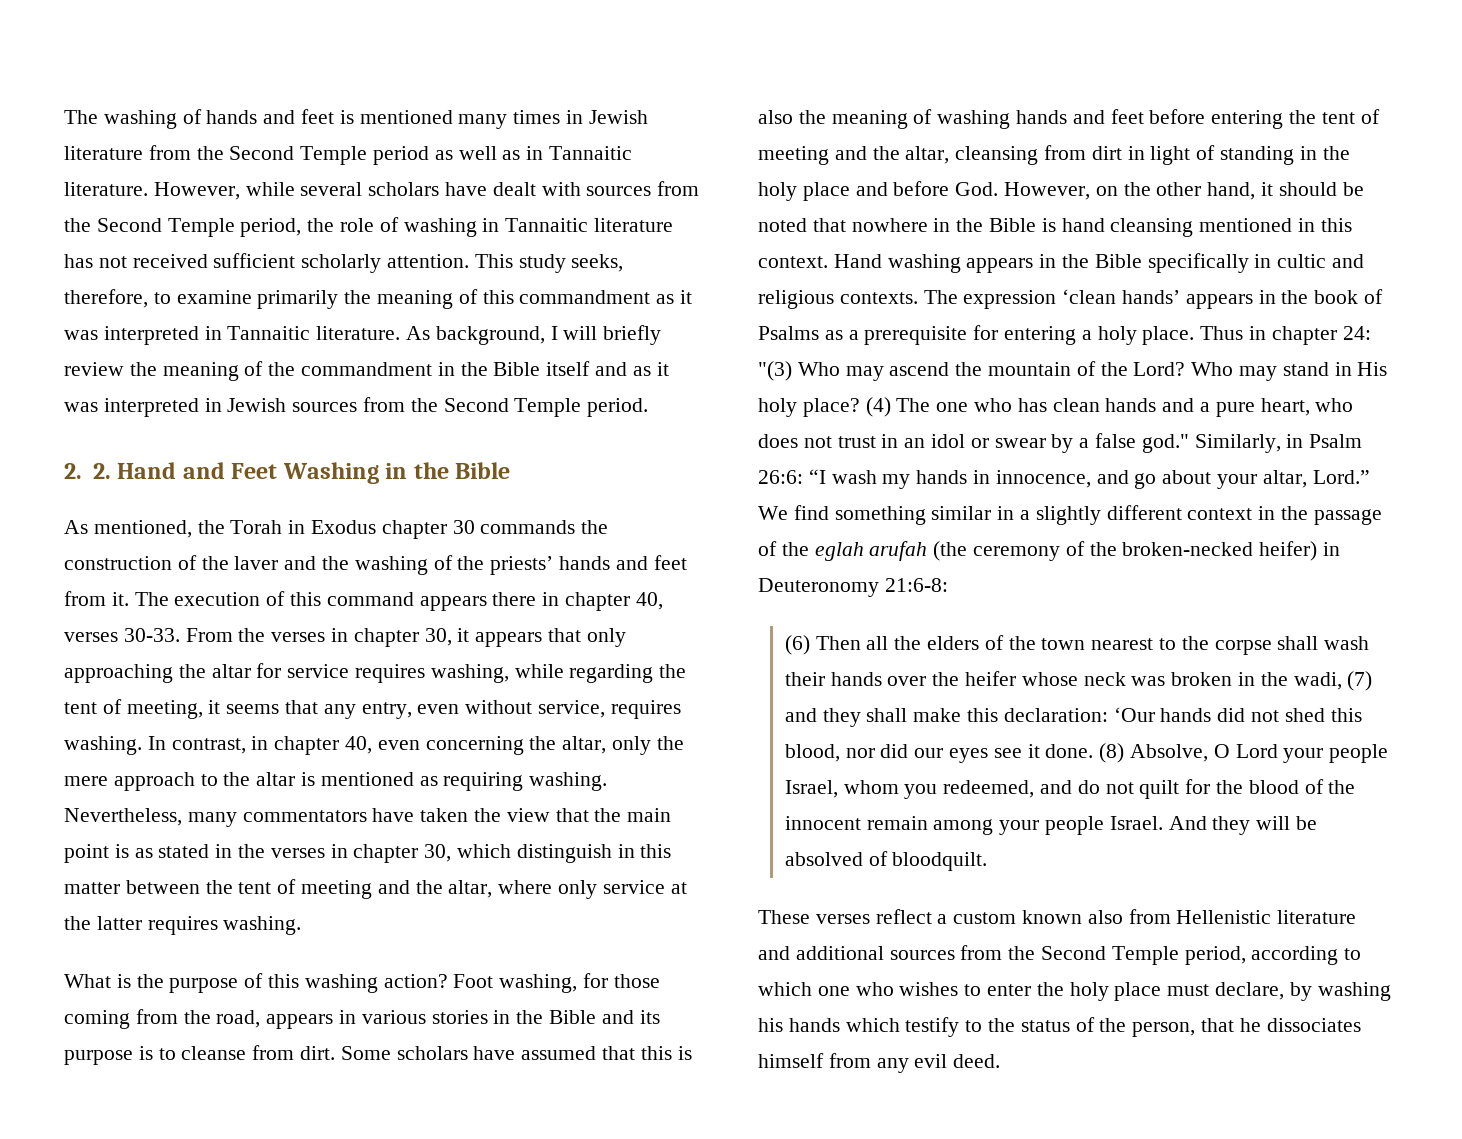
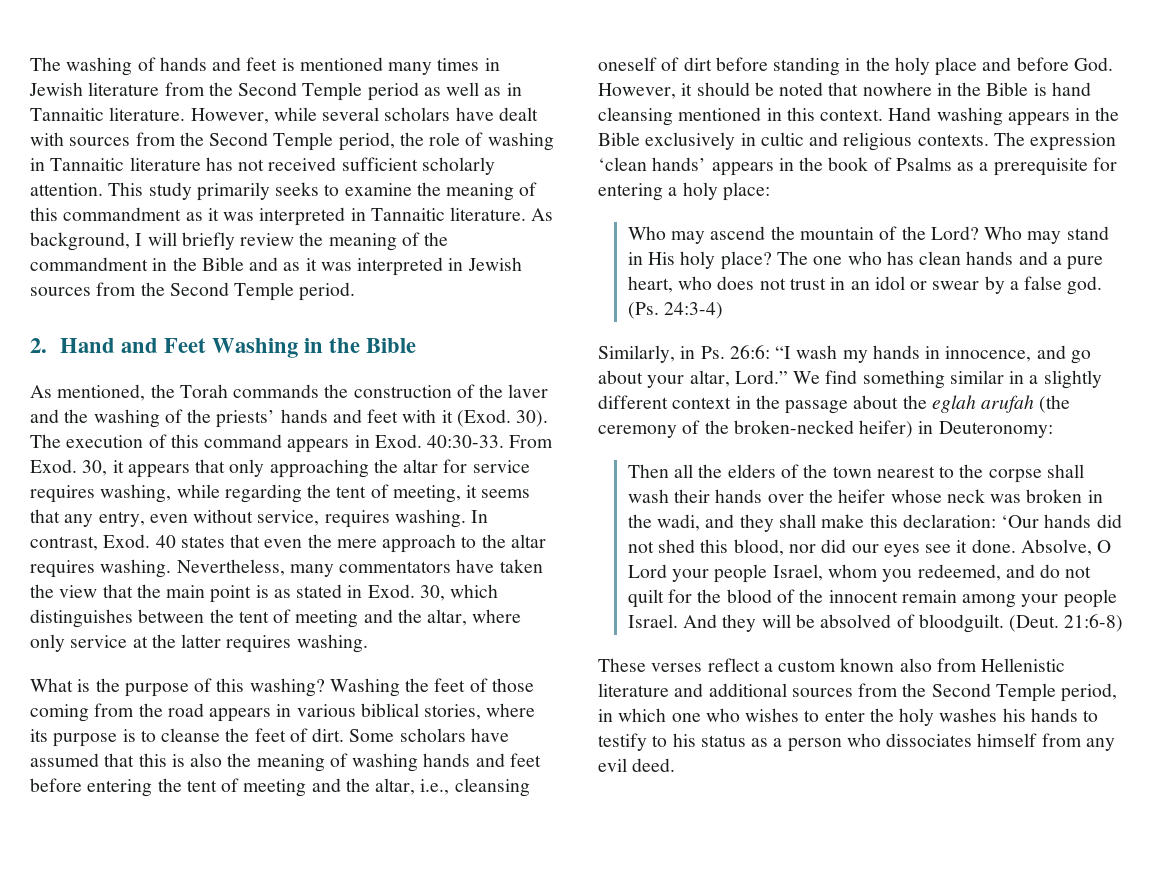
- This study seeks, therefore, to examine primarily the meaning of this commandment as it was interpreted in Tannaitic literature.
+ This study primarily seeks to examine the meaning of this commandment as it was interpreted in Tannaitic literature.
- As background, I will briefly review the meaning of the commandment in the Bible itself and as it was interpreted in Jewish sources from the Second Temple period.
+ As background, I will briefly review the meaning of the commandment in the Bible and as it was interpreted in Jewish sources from the Second Temple period.
- 2. 2. Hand and Feet Washing in the Bible
+ 2. Hand and Feet Washing in the Bible
- As mentioned, the Torah in Exodus chapter 30 commands the construction of the laver and the washing of the priests’ hands and feet from it.
+ As mentioned, the Torah commands the construction of the laver and the washing of the priests’ hands and feet with it (Exod. 30).
- The execution of this command appears there in chapter 40, verses 30-33. From the verses in chapter 30, it appears that only approaching the altar for service requires washing, while regarding the tent of meeting, it seems that any entry, even without service, requires washing.
+ The execution of this command appears in Exod. 40:30-33. From Exod. 30, it appears that only approaching the altar for service requires washing, while regarding the tent of meeting, it seems that any entry, even without service, requires washing.
- In contrast, in chapter 40, even concerning the altar, only the mere approach to the altar is mentioned as requiring washing.
+ In contrast, Exod. 40 states that even the mere approach to the altar requires washing.
- Nevertheless, many commentators have taken the view that the main point is as stated in the verses in chapter 30, which distinguish in this matter between the tent of meeting and the altar, where only service at the latter requires washing.
+ Nevertheless, many commentators have taken the view that the main point is as stated in Exod. 30, which distinguishes between the tent of meeting and the altar, where only service at the latter requires washing.
- What is the purpose of this washing action? Foot washing, for those coming from the road, appears in various stories in the Bible and its purpose is to cleanse from dirt.
+ What is the purpose of this washing? Washing the feet of those coming from the road appears in various biblical stories, where its purpose is to cleanse the feet of dirt.
- Some scholars have assumed that this is also the meaning of washing hands and feet before entering the tent of meeting and the altar, cleansing from dirt in light of standing in the holy place and before God. However, on the other hand, it should be noted that nowhere in the Bible is hand cleansing mentioned in this context.
+ Some scholars have assumed that this is also the meaning of washing hands and feet before entering the tent of meeting and the altar, i.e., cleansing oneself of dirt before standing in the holy place and before God. However, it should be noted that nowhere in the Bible is hand cleansing mentioned in this context.
- Hand washing appears in the Bible specifically in cultic and religious contexts.
+ Hand washing appears in the Bible exclusively in cultic and religious contexts.
- The expression ‘clean hands’ appears in the book of Psalms as a prerequisite for entering a holy place. Thus in chapter 24: "(3) Who may ascend the mountain of the Lord?
+ The expression ‘clean hands’ appears in the book of Psalms as a prerequisite for entering a holy place:
+ Who may ascend the mountain of the Lord?
- (4) The one who has clean hands and a pure heart, who does not trust in an idol or swear by a false god." Similarly, in Psalm 26:6: “I wash my hands in innocence, and go about your altar, Lord.”
+ The one who has clean hands and a pure heart, who does not trust in an idol or swear by a false god. (Ps. 24:3-4)
+ Similarly, in Ps. 26:6: “I wash my hands in innocence, and go about your altar, Lord.”
- We find something similar in a slightly different context in the passage of the eglah arufah (the ceremony of the broken-necked heifer) in Deuteronomy 21:6-8:
- (6) Then all the elders of the town nearest to the corpse shall wash their hands over the heifer whose neck was broken in the wadi, (7) and they shall make this declaration:
+ We find something similar in a slightly different context in the passage about the eglah arufah (the ceremony of the broken-necked heifer) in Deuteronomy:
+ Then all the elders of the town nearest to the corpse shall wash their hands over the heifer whose neck was broken in the wadi, and they shall make this declaration:
- (8) Absolve, O Lord your people Israel, whom you redeemed, and do not quilt for the blood of the innocent remain among your people Israel.
+ Absolve, O Lord your people Israel, whom you redeemed, and do not quilt for the blood of the innocent remain among your people Israel.
- And they will be absolved of bloodquilt.
+ And they will be absolved of bloodguilt. (Deut. 21:6-8)
- These verses reflect a custom known also from Hellenistic literature and additional sources from the Second Temple period, according to which one who wishes to enter the holy place must declare, by washing his hands which testify to the status of the person, that he dissociates himself from any evil deed.
+ These verses reflect a custom known also from Hellenistic literature and additional sources from the Second Temple period, in which one who wishes to enter the holy washes his hands to testify to his status as a person who dissociates himself from any evil deed.

